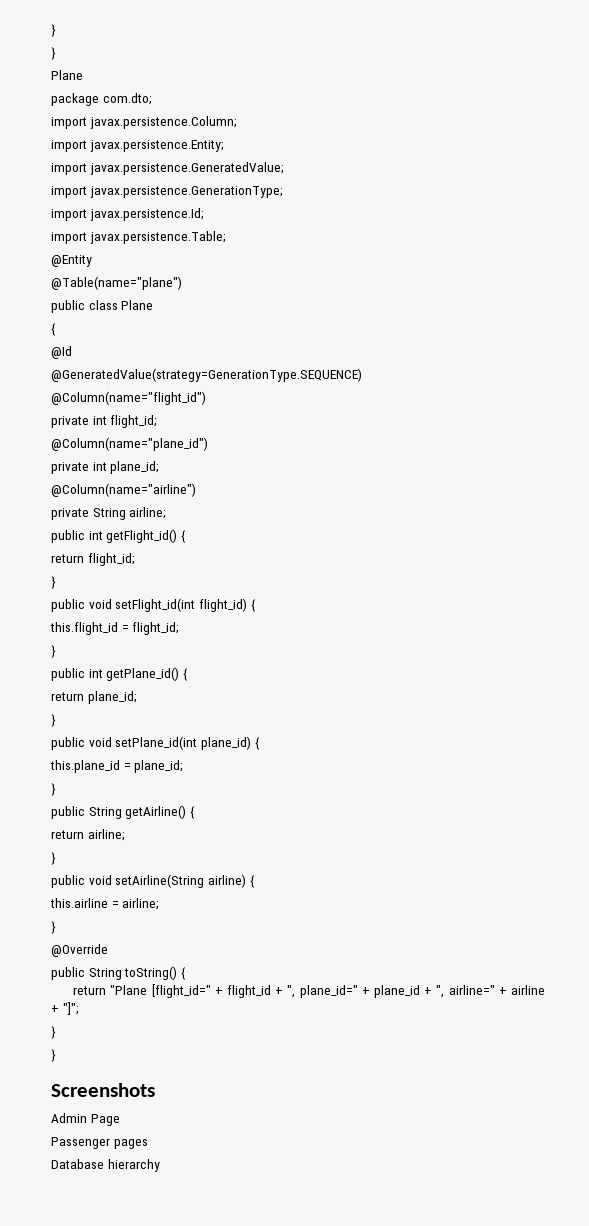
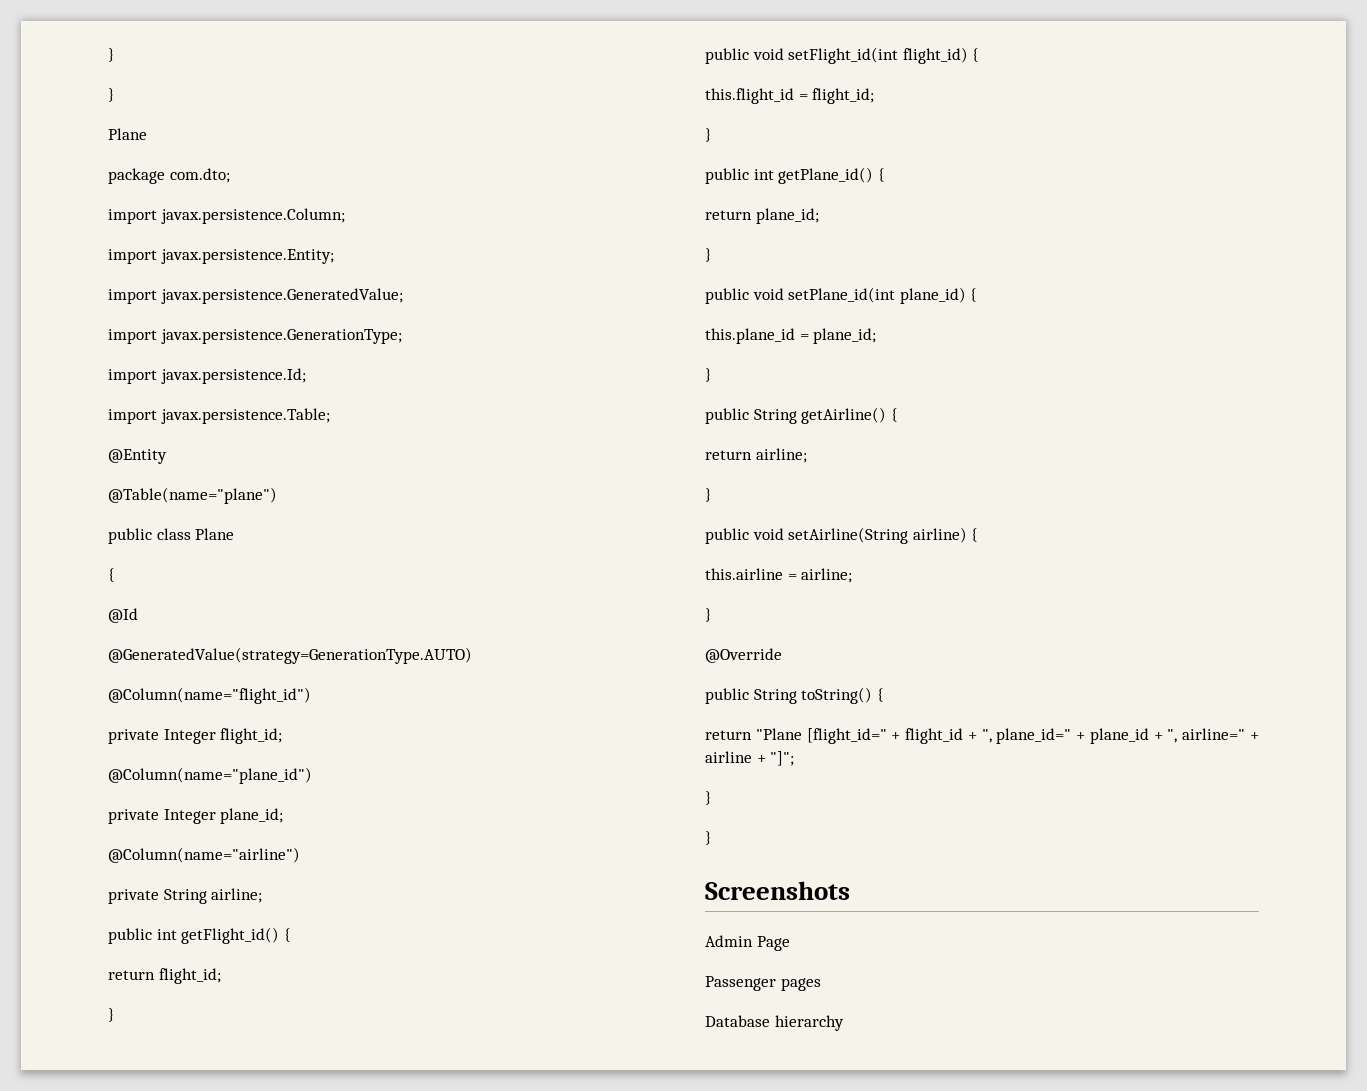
- @GeneratedValue(strategy=GenerationType.SEQUENCE)
+ @GeneratedValue(strategy=GenerationType.AUTO)
- private int flight_id;
+ private Integer flight_id;
- private int plane_id;
+ private Integer plane_id;

